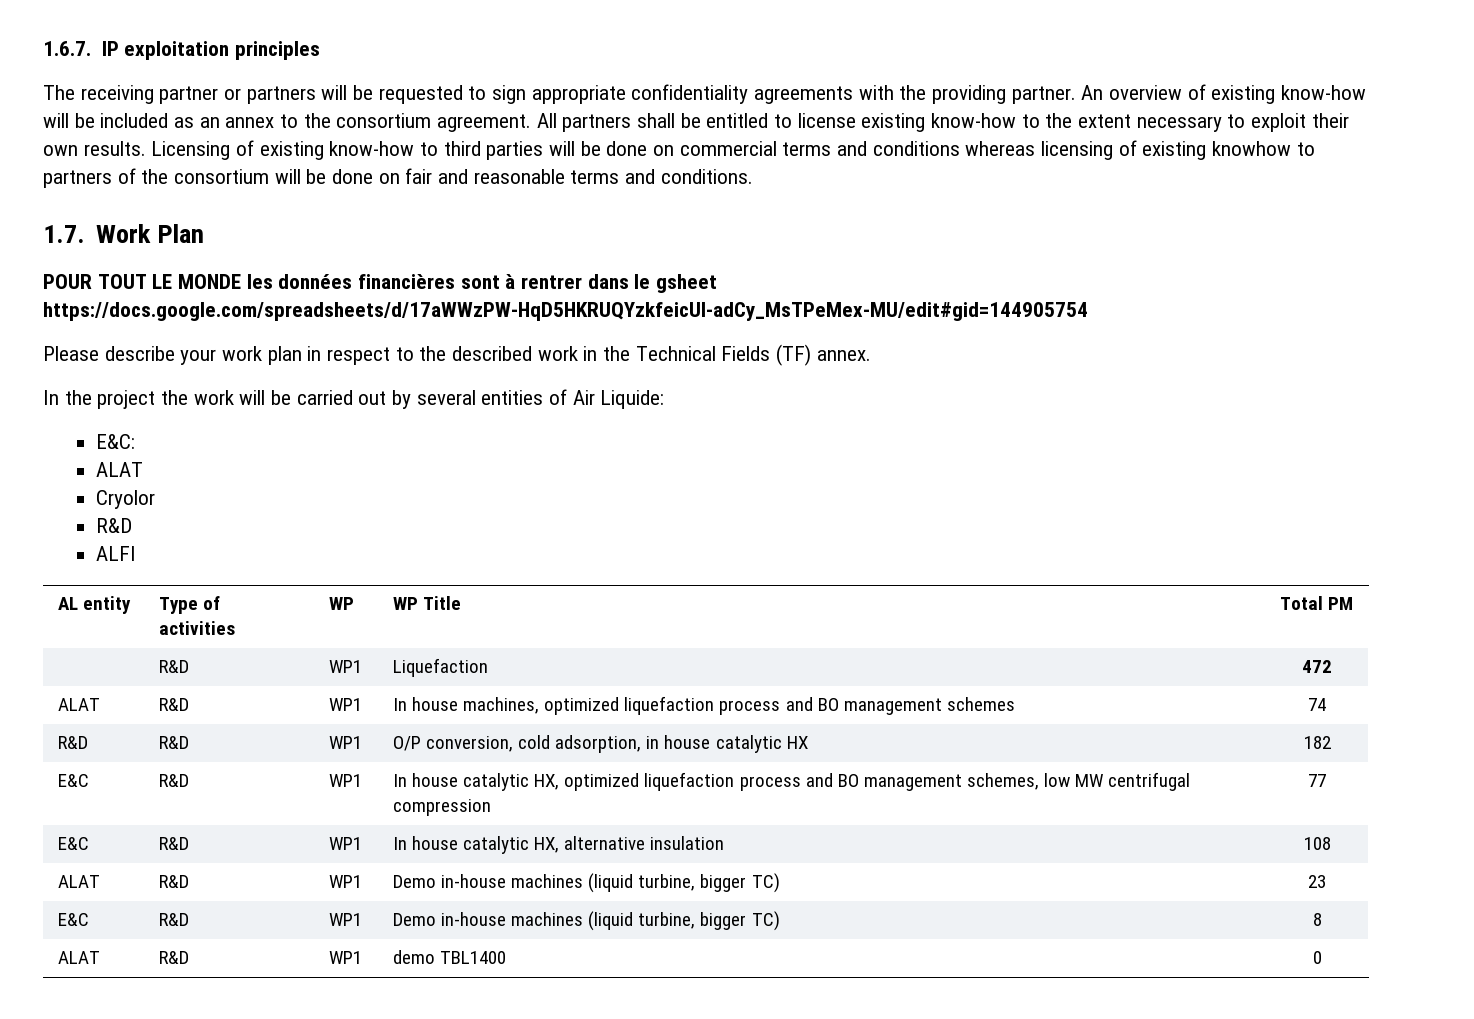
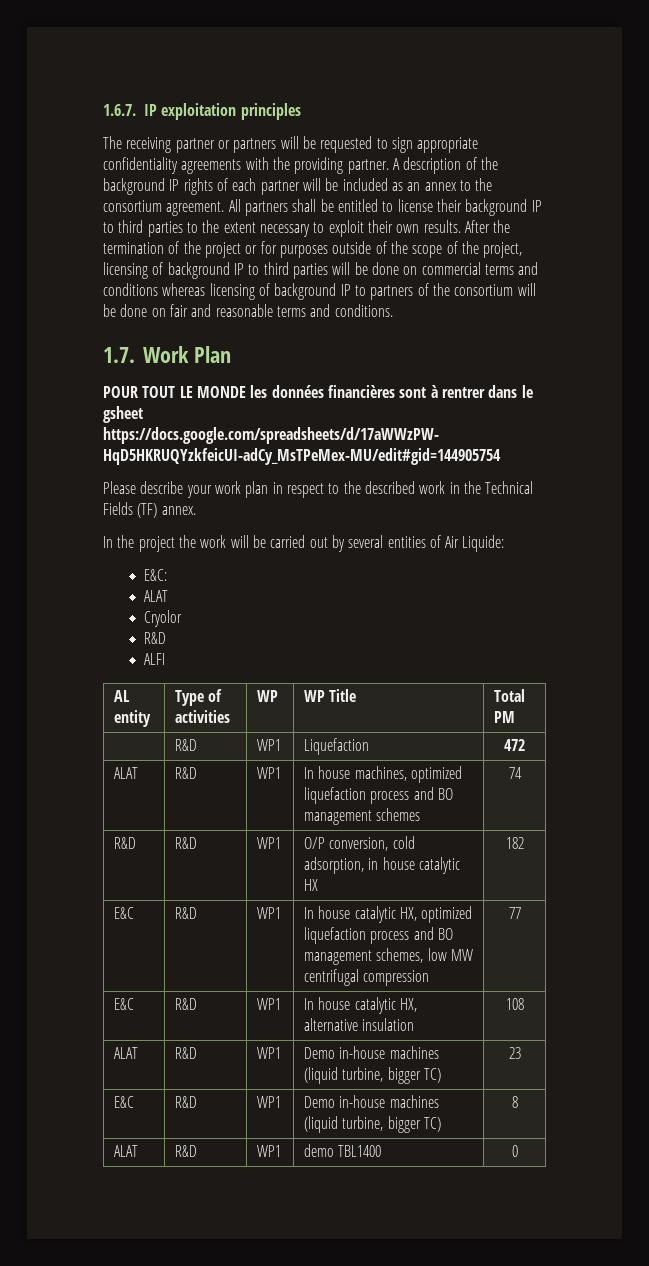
- An overview of existing know-how will be included as an annex to the consortium agreement.
+ A description of the background IP rights of each partner will be included as an annex to the consortium agreement.
- All partners shall be entitled to license existing know-how to the extent necessary to exploit their own results.
+ All partners shall be entitled to license their background IP to third parties to the extent necessary to exploit their own results.
- Licensing of existing know-how to third parties will be done on commercial terms and conditions whereas licensing of existing knowhow to partners of the consortium will be done on fair and reasonable terms and conditions.
+ After the termination of the project or for purposes outside of the scope of the project, licensing of background IP to third parties will be done on commercial terms and conditions whereas licensing of background IP to partners of the consortium will be done on fair and reasonable terms and conditions.

